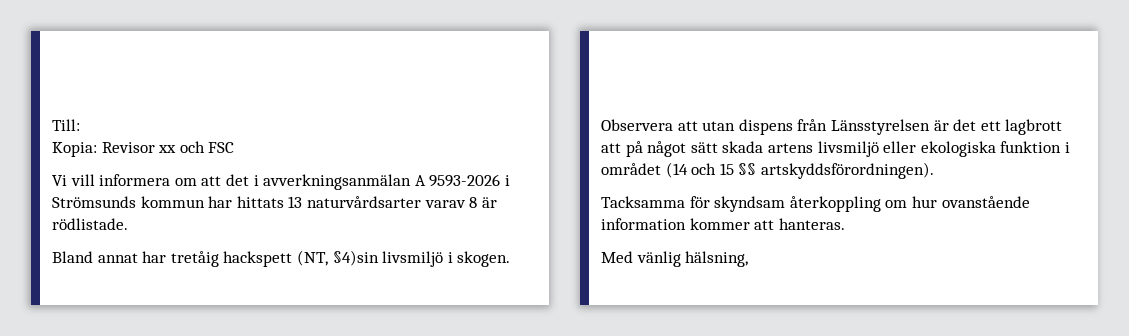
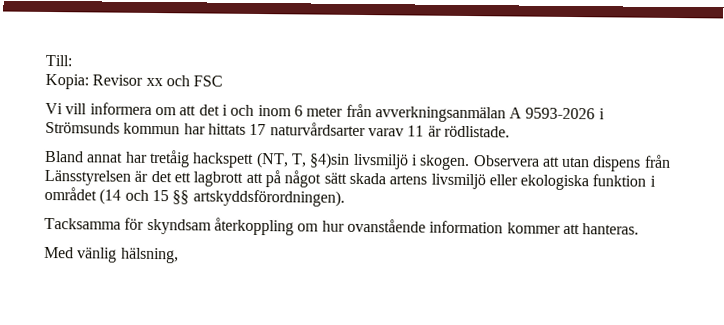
- Vi vill informera om att det i avverkningsanmälan A 9593-2026 i Strömsunds kommun har hittats 13 naturvårdsarter varav 8 är rödlistade.
+ Vi vill informera om att det i och inom 6 meter från avverkningsanmälan A 9593-2026 i Strömsunds kommun har hittats 17 naturvårdsarter varav 11 är rödlistade.
- Bland annat har tretåig hackspett (NT, §4)sin livsmiljö i skogen.
+ Bland annat har tretåig hackspett (NT, T, §4)sin livsmiljö i skogen.

